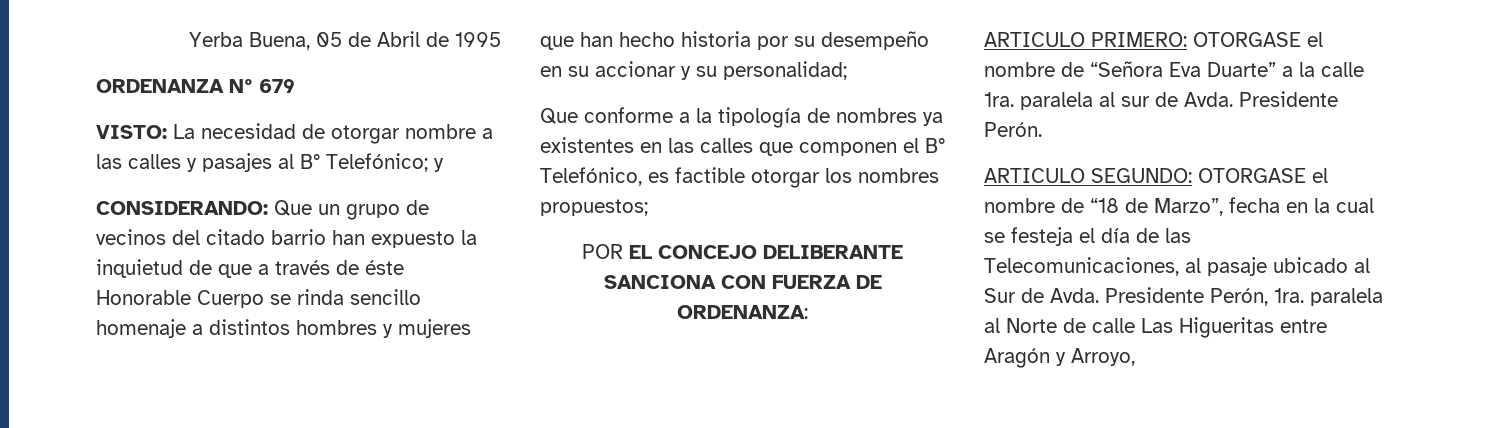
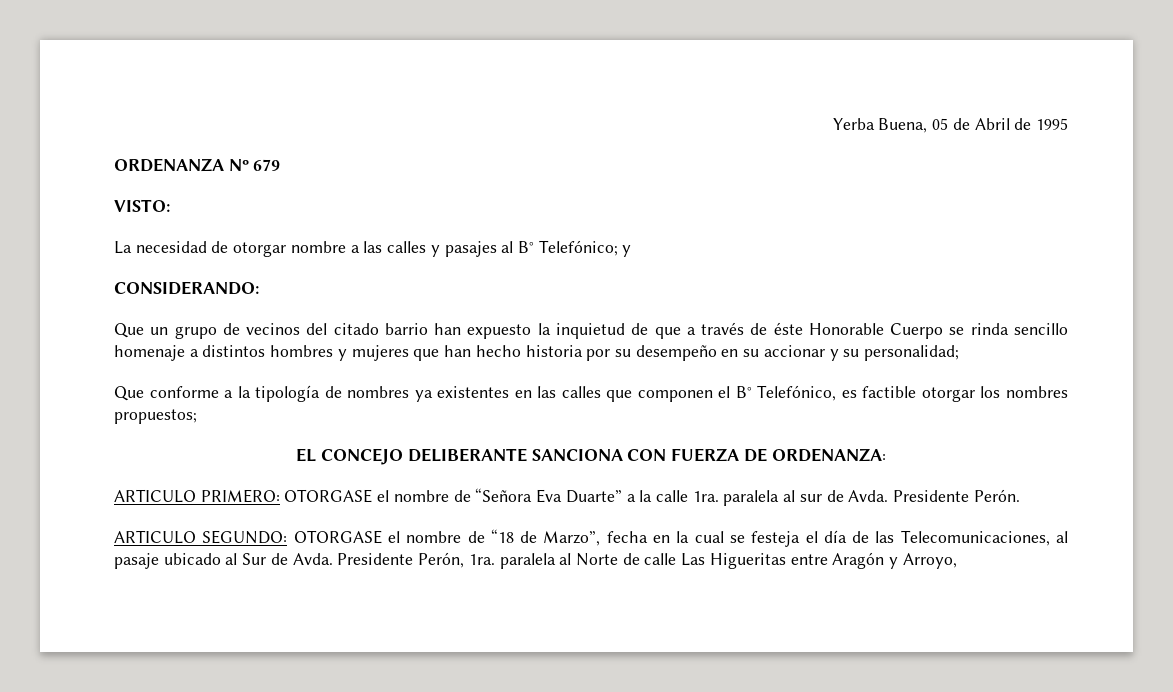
- VISTO: La necesidad de otorgar nombre a las calles y pasajes al B° Telefónico; y
+ VISTO:
+ La necesidad de otorgar nombre a las calles y pasajes al B° Telefónico; y
- CONSIDERANDO: Que un grupo de vecinos del citado barrio han expuesto la inquietud de que a través de éste Honorable Cuerpo se rinda sencillo homenaje a distintos hombres y mujeres que han hecho historia por su desempeño en su accionar y su personalidad;
+ CONSIDERANDO:
+ Que un grupo de vecinos del citado barrio han expuesto la inquietud de que a través de éste Honorable Cuerpo se rinda sencillo homenaje a distintos hombres y mujeres que han hecho historia por su desempeño en su accionar y su personalidad;
- POR EL CONCEJO DELIBERANTE SANCIONA CON FUERZA DE ORDENANZA:
+ EL CONCEJO DELIBERANTE SANCIONA CON FUERZA DE ORDENANZA:

